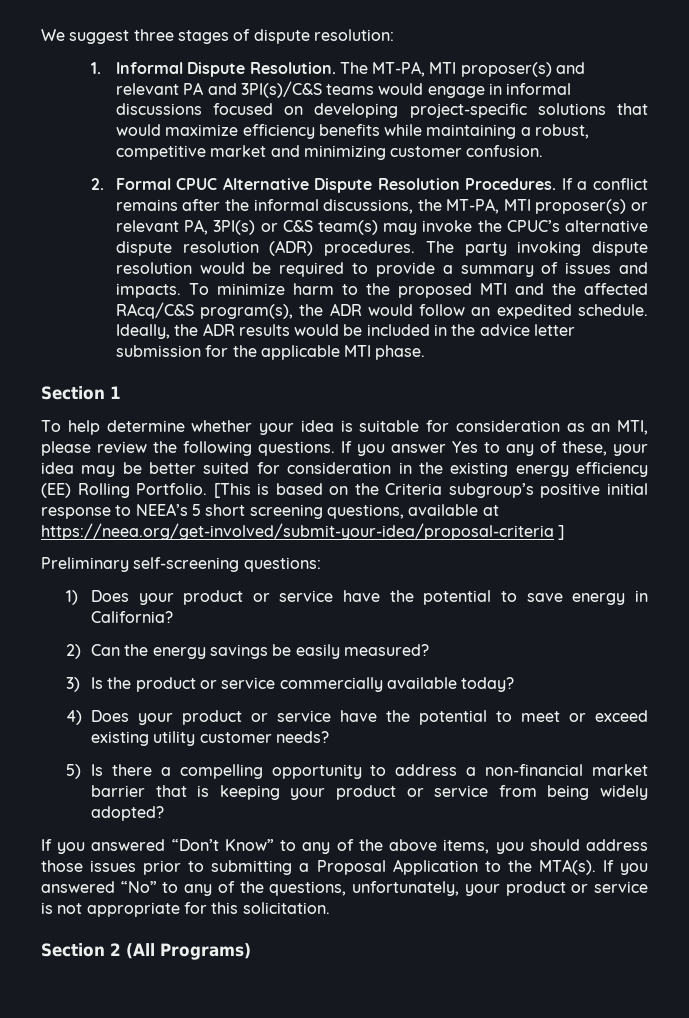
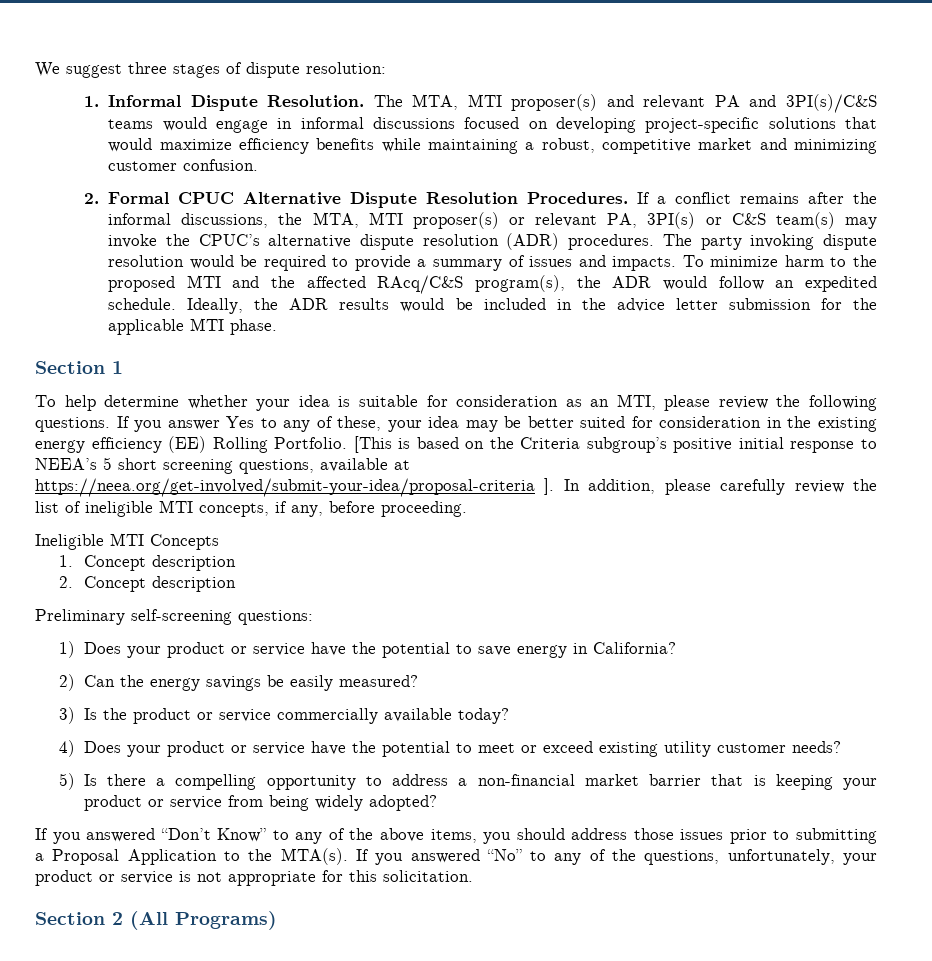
- The MT-PA, MTI proposer(s) and relevant PA and 3PI(s)/C&S teams would engage in informal discussions focused on developing project-specific solutions that would maximize efficiency benefits while maintaining a robust, competitive market and minimizing customer confusion.
+ The MTA, MTI proposer(s) and relevant PA and 3PI(s)/C&S teams would engage in informal discussions focused on developing project-specific solutions that would maximize efficiency benefits while maintaining a robust, competitive market and minimizing customer confusion.
- If a conflict remains after the informal discussions, the MT-PA, MTI proposer(s) or relevant PA, 3PI(s) or C&S team(s) may invoke the CPUC’s alternative dispute resolution (ADR) procedures.
+ If a conflict remains after the informal discussions, the MTA, MTI proposer(s) or relevant PA, 3PI(s) or C&S team(s) may invoke the CPUC’s alternative dispute resolution (ADR) procedures.
- [This is based on the Criteria subgroup’s positive initial response to NEEA’s 5 short screening questions, available at https://neea.org/get-involved/submit-your-idea/proposal-criteria ]
+ [This is based on the Criteria subgroup’s positive initial response to NEEA’s 5 short screening questions, available at https://neea.org/get-involved/submit-your-idea/proposal-criteria ]. In addition, please carefully review the list of ineligible MTI concepts, if any, before proceeding.
+ Ineligible MTI Concepts
+ 1. Concept description
+ 2. Concept description

